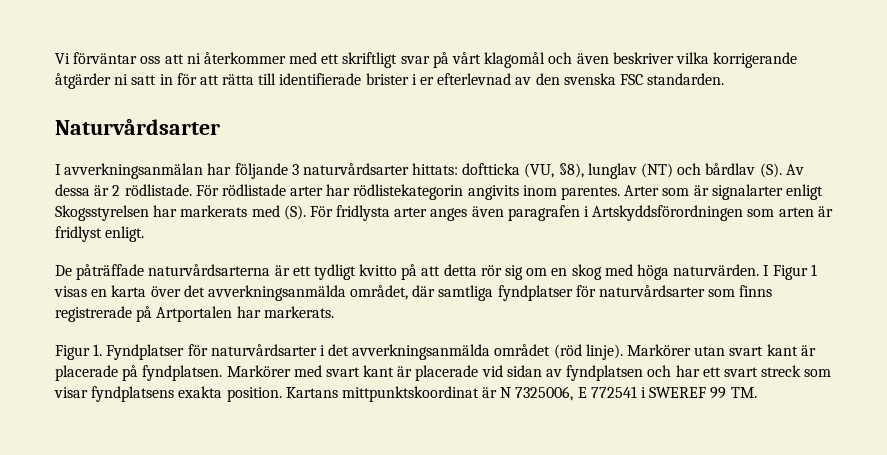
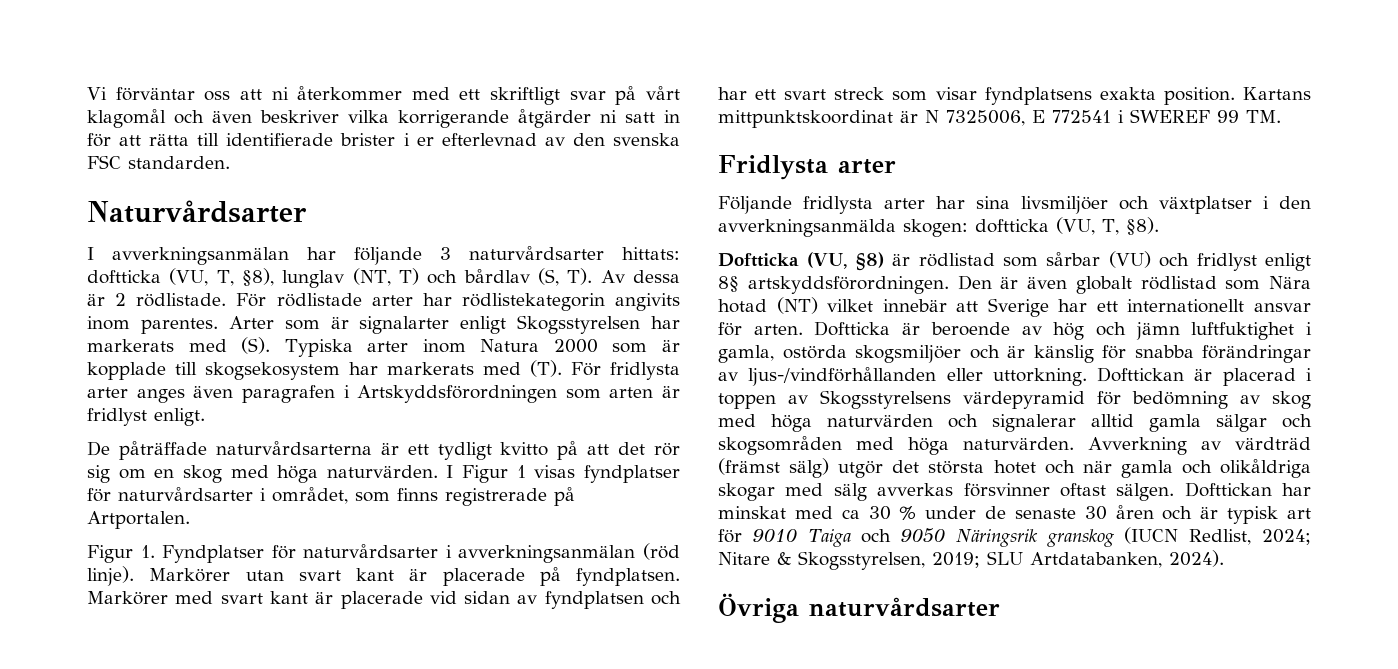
- I avverkningsanmälan har följande 3 naturvårdsarter hittats: doftticka (VU, §8), lunglav (NT) och bårdlav (S). Av dessa är 2 rödlistade.
+ I avverkningsanmälan har följande 3 naturvårdsarter hittats: doftticka (VU, T, §8), lunglav (NT, T) och bårdlav (S, T). Av dessa är 2 rödlistade.
- Arter som är signalarter enligt Skogsstyrelsen har markerats med (S). För fridlysta arter anges även paragrafen i Artskyddsförordningen som arten är fridlyst enligt.
+ Arter som är signalarter enligt Skogsstyrelsen har markerats med (S). Typiska arter inom Natura 2000 som är kopplade till skogsekosystem har markerats med (T). För fridlysta arter anges även paragrafen i Artskyddsförordningen som arten är fridlyst enligt.
- De påträffade naturvårdsarterna är ett tydligt kvitto på att detta rör sig om en skog med höga naturvärden.
+ De påträffade naturvårdsarterna är ett tydligt kvitto på att det rör sig om en skog med höga naturvärden.
- I Figur 1 visas en karta över det avverkningsanmälda området, där samtliga fyndplatser för naturvårdsarter som finns registrerade på Artportalen har markerats.
+ I Figur 1 visas fyndplatser för naturvårdsarter i området, som finns registrerade på Artportalen.
- Figur 1. Fyndplatser för naturvårdsarter i det avverkningsanmälda området (röd linje).
+ Figur 1. Fyndplatser för naturvårdsarter i avverkningsanmälan (röd linje).
+ Fridlysta arter
+ Följande fridlysta arter har sina livsmiljöer och växtplatser i den avverkningsanmälda skogen: doftticka (VU, T, §8).
+ Doftticka (VU, §8) är rödlistad som sårbar (VU) och fridlyst enligt 8§ artskyddsförordningen. Den är även globalt rödlistad som Nära hotad (NT) vilket innebär att Sverige har ett internationellt ansvar för arten. Doftticka är beroende av hög och jämn luftfuktighet i gamla, ostörda skogsmiljöer och är känslig för snabba förändringar av ljus-/vindförhållanden eller uttorkning. Dofttickan är placerad i toppen av Skogsstyrelsens värdepyramid för bedömning av skog med höga naturvärden och signalerar alltid gamla sälgar och skogsområden med höga naturvärden. Avverkning av värdträd (främst sälg) utgör det största hotet och när gamla och olikåldriga skogar med sälg avverkas försvinner oftast sälgen. Dofttickan har minskat med ca 30 % under de senaste 30 åren och är typisk art för 9010 Taiga och 9050 Näringsrik granskog (IUCN Redlist, 2024; Nitare & Skogsstyrelsen, 2019; SLU Artdatabanken, 2024).
+ Övriga naturvårdsarter

